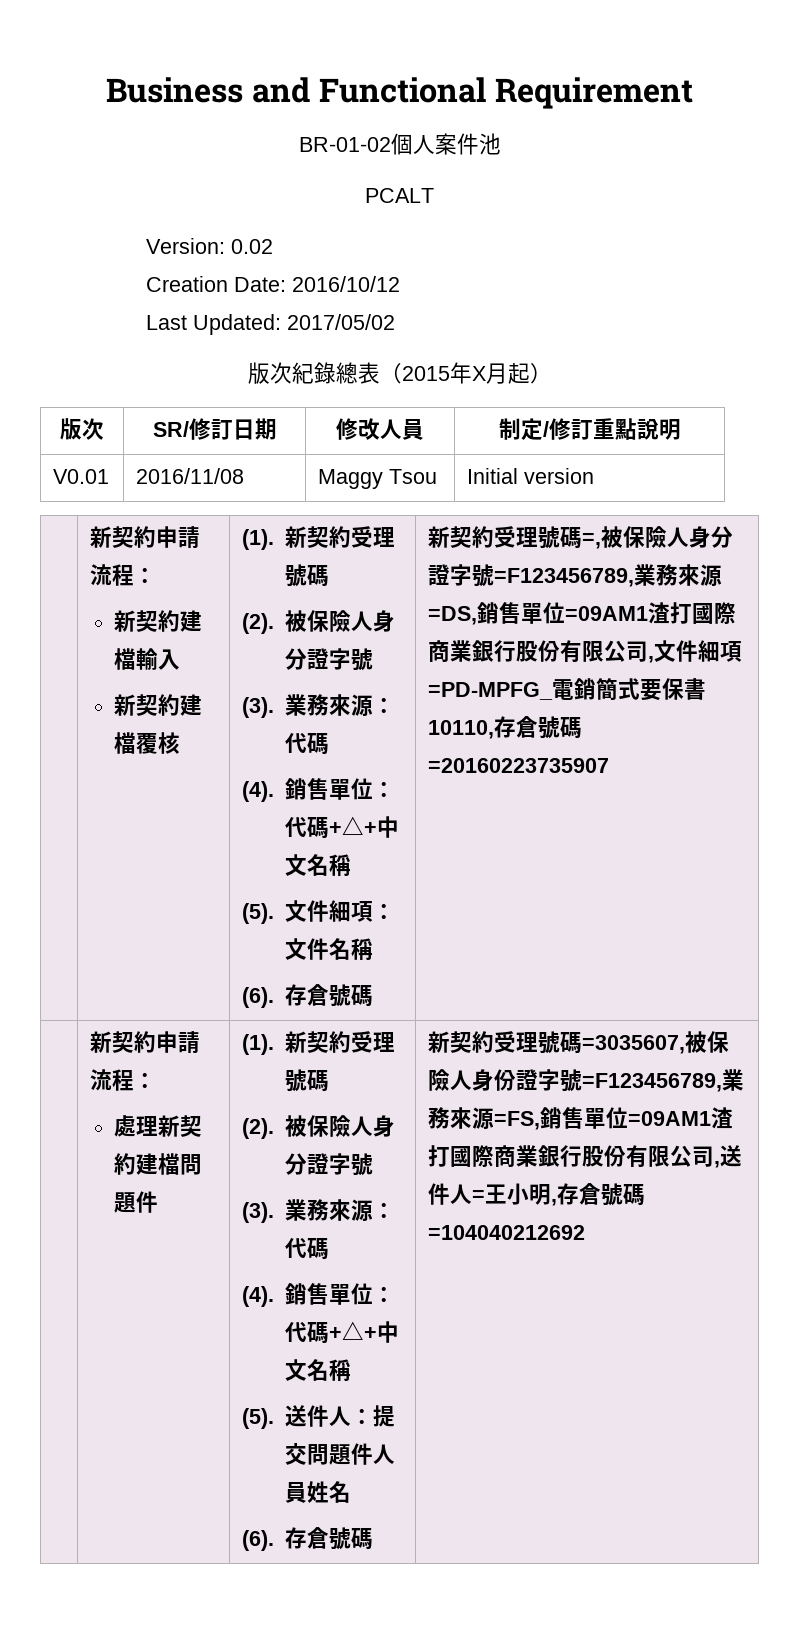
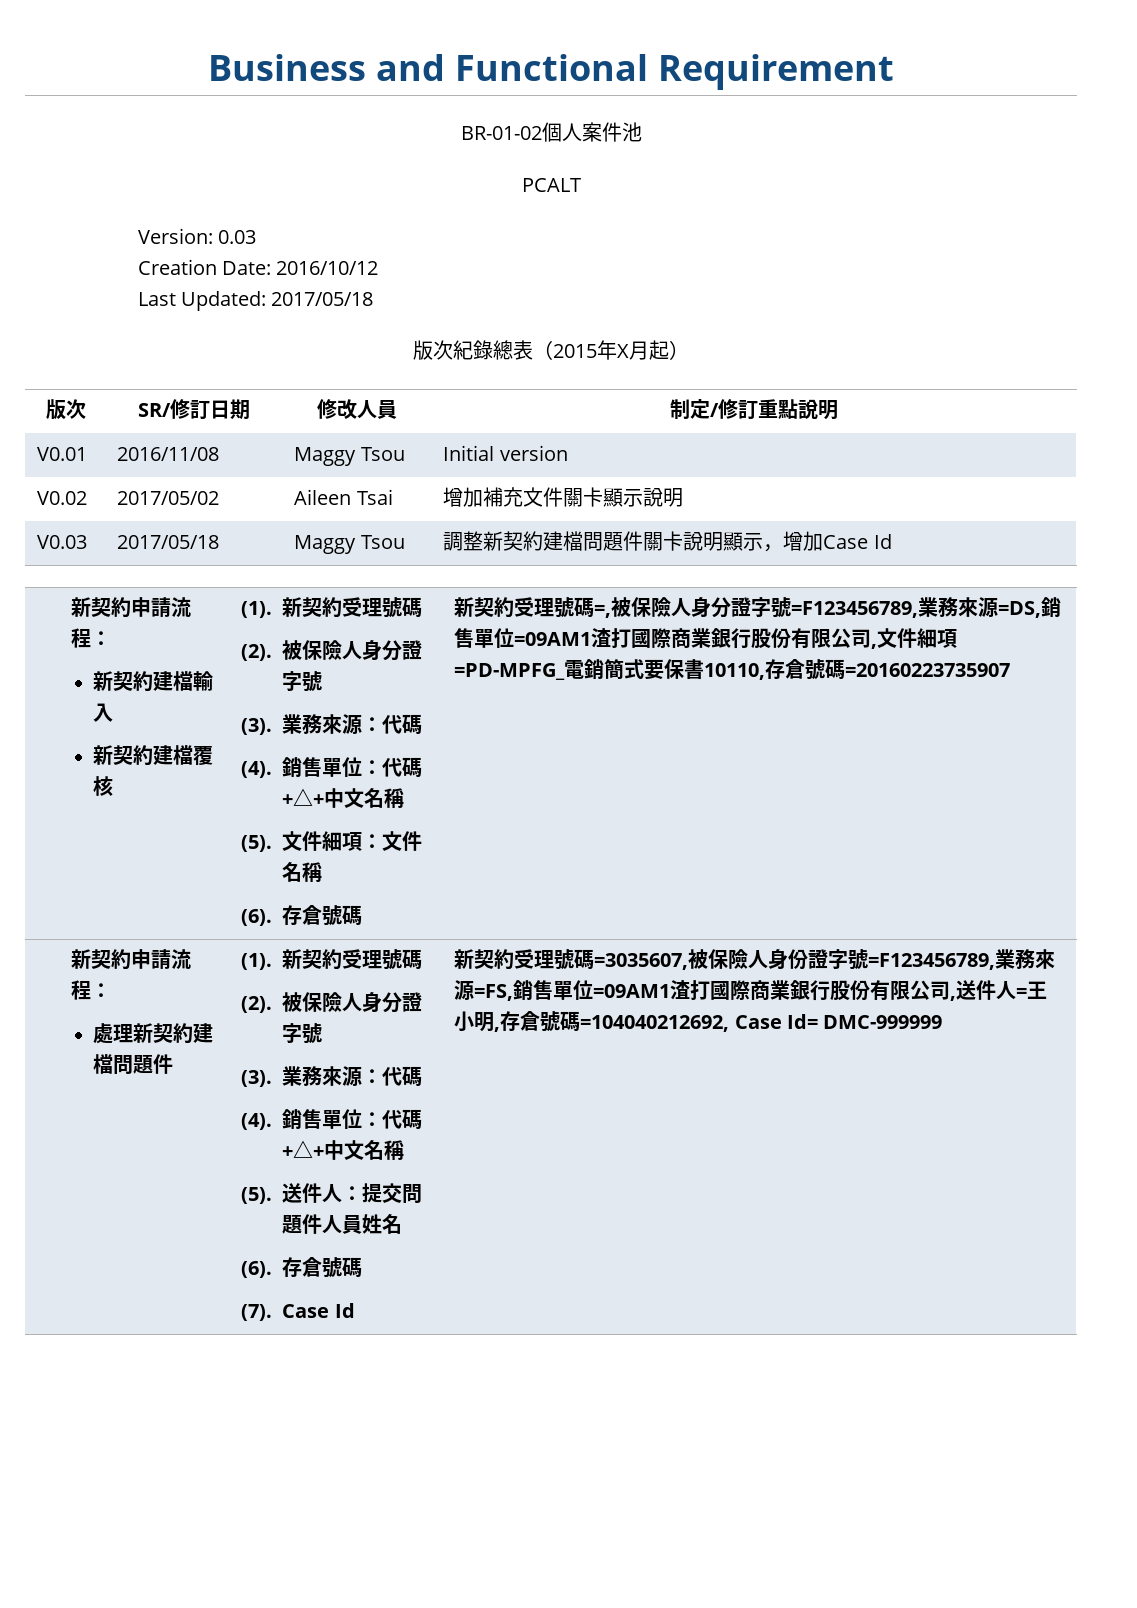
- Version: 0.02
+ Version: 0.03
- Last Updated: 2017/05/02
+ Last Updated: 2017/05/18
+ V0.02 | 2017/05/02 | Aileen Tsai | 增加補充文件關卡顯示說明
+ V0.03 | 2017/05/18 | Maggy Tsou | 調整新契約建檔問題件關卡說明顯示，增加Case Id
+ (7). Case Id
- 新契約受理號碼=3035607,被保險人身份證字號=F123456789,業務來源=FS,銷售單位=09AM1渣打國際商業銀行股份有限公司,送件人=王小明,存倉號碼=104040212692
+ 新契約受理號碼=3035607,被保險人身份證字號=F123456789,業務來源=FS,銷售單位=09AM1渣打國際商業銀行股份有限公司,送件人=王小明,存倉號碼=104040212692, Case Id= DMC-999999

